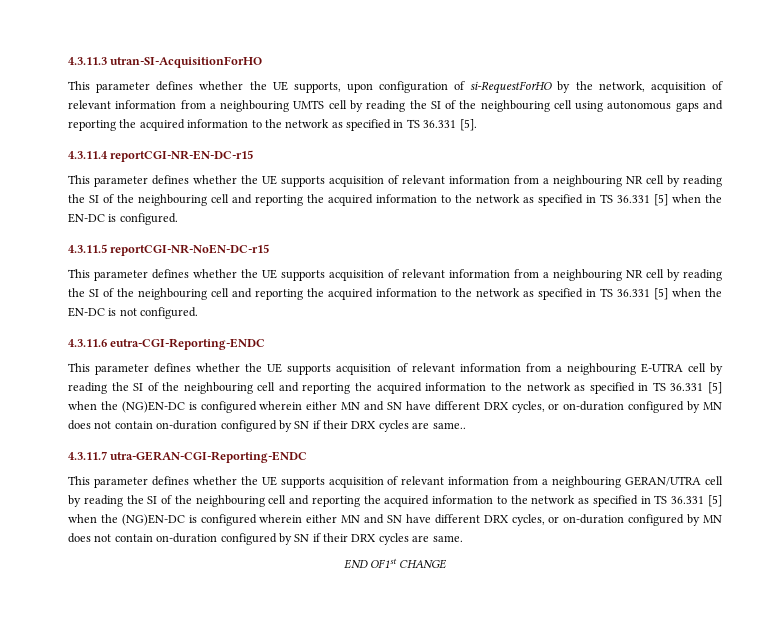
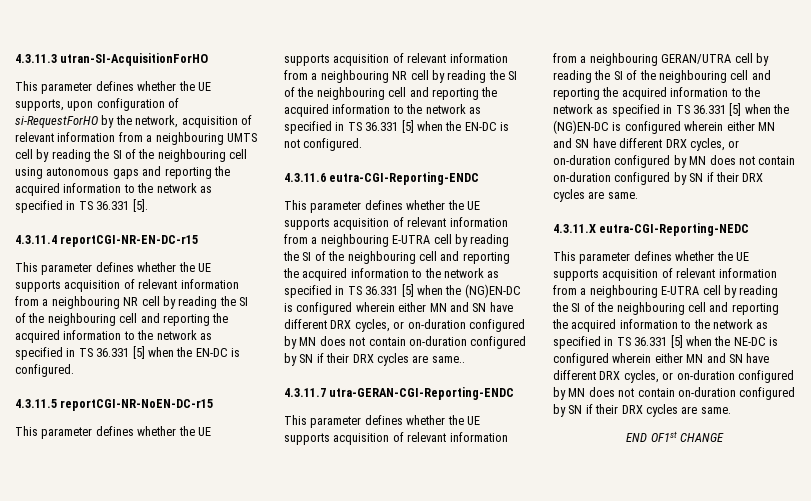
+ 4.3.11.X eutra-CGI-Reporting-NEDC
+ This parameter defines whether the UE supports acquisition of relevant information from a neighbouring E-UTRA cell by reading the SI of the neighbouring cell and reporting the acquired information to the network as specified in TS 36.331 [5] when the NE-DC is configured wherein either MN and SN have different DRX cycles, or on-duration configured by MN does not contain on-duration configured by SN if their DRX cycles are same.

